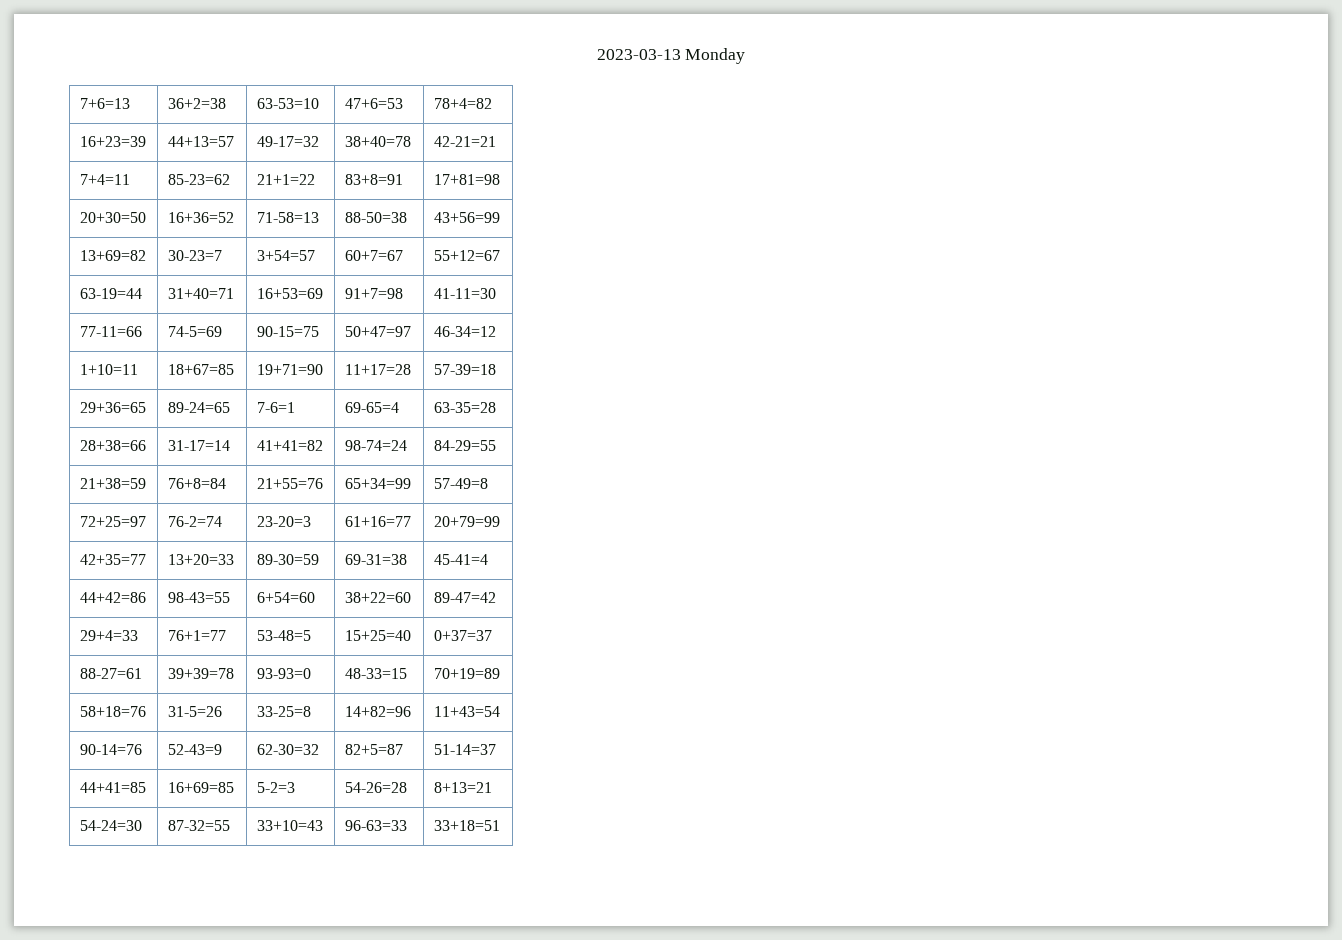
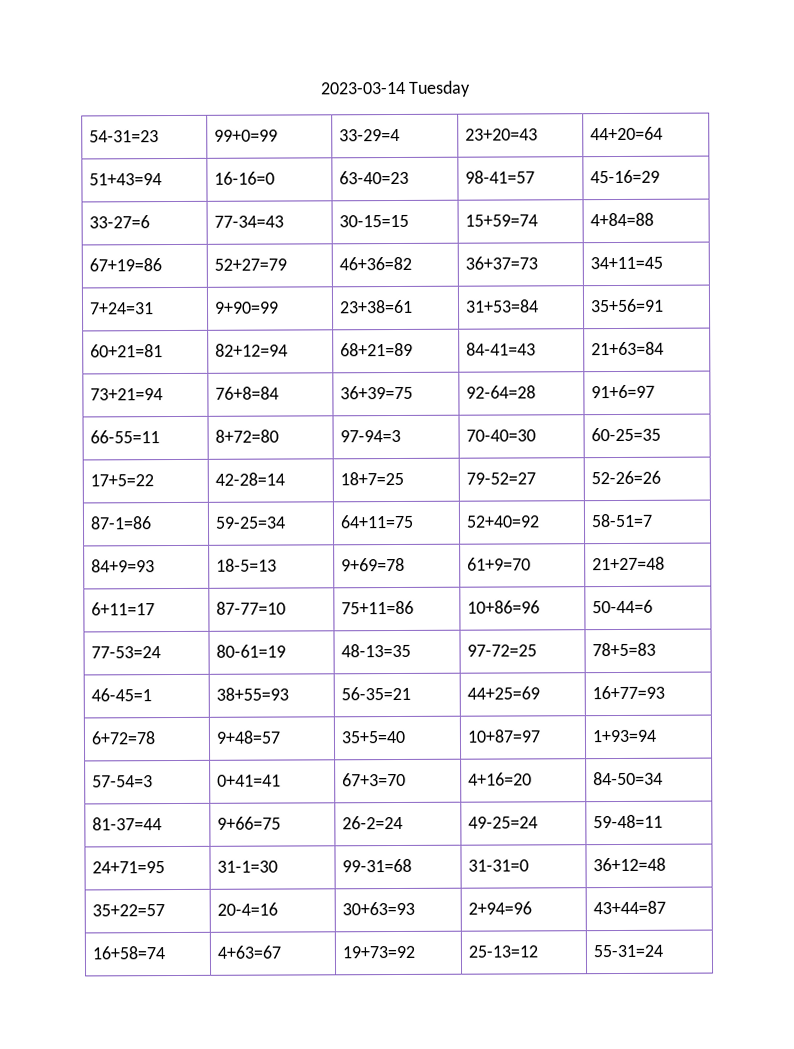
- 2023-03-13 Monday
- 7+6=13 | 36+2=38 | 63-53=10 | 47+6=53 | 78+4=82
- 16+23=39 | 44+13=57 | 49-17=32 | 38+40=78 | 42-21=21
- 7+4=11 | 85-23=62 | 21+1=22 | 83+8=91 | 17+81=98
- 20+30=50 | 16+36=52 | 71-58=13 | 88-50=38 | 43+56=99
- 13+69=82 | 30-23=7 | 3+54=57 | 60+7=67 | 55+12=67
- 63-19=44 | 31+40=71 | 16+53=69 | 91+7=98 | 41-11=30
- 77-11=66 | 74-5=69 | 90-15=75 | 50+47=97 | 46-34=12
- 1+10=11 | 18+67=85 | 19+71=90 | 11+17=28 | 57-39=18
- 29+36=65 | 89-24=65 | 7-6=1 | 69-65=4 | 63-35=28
- 28+38=66 | 31-17=14 | 41+41=82 | 98-74=24 | 84-29=55
- 21+38=59 | 76+8=84 | 21+55=76 | 65+34=99 | 57-49=8
- 72+25=97 | 76-2=74 | 23-20=3 | 61+16=77 | 20+79=99
- 42+35=77 | 13+20=33 | 89-30=59 | 69-31=38 | 45-41=4
- 44+42=86 | 98-43=55 | 6+54=60 | 38+22=60 | 89-47=42
- 29+4=33 | 76+1=77 | 53-48=5 | 15+25=40 | 0+37=37
- 88-27=61 | 39+39=78 | 93-93=0 | 48-33=15 | 70+19=89
- 58+18=76 | 31-5=26 | 33-25=8 | 14+82=96 | 11+43=54
- 90-14=76 | 52-43=9 | 62-30=32 | 82+5=87 | 51-14=37
- 44+41=85 | 16+69=85 | 5-2=3 | 54-26=28 | 8+13=21
- 54-24=30 | 87-32=55 | 33+10=43 | 96-63=33 | 33+18=51
+ 2023-03-14 Tuesday
+ 54-31=23 | 99+0=99 | 33-29=4 | 23+20=43 | 44+20=64
+ 51+43=94 | 16-16=0 | 63-40=23 | 98-41=57 | 45-16=29
+ 33-27=6 | 77-34=43 | 30-15=15 | 15+59=74 | 4+84=88
+ 67+19=86 | 52+27=79 | 46+36=82 | 36+37=73 | 34+11=45
+ 7+24=31 | 9+90=99 | 23+38=61 | 31+53=84 | 35+56=91
+ 60+21=81 | 82+12=94 | 68+21=89 | 84-41=43 | 21+63=84
+ 73+21=94 | 76+8=84 | 36+39=75 | 92-64=28 | 91+6=97
+ 66-55=11 | 8+72=80 | 97-94=3 | 70-40=30 | 60-25=35
+ 17+5=22 | 42-28=14 | 18+7=25 | 79-52=27 | 52-26=26
+ 87-1=86 | 59-25=34 | 64+11=75 | 52+40=92 | 58-51=7
+ 84+9=93 | 18-5=13 | 9+69=78 | 61+9=70 | 21+27=48
+ 6+11=17 | 87-77=10 | 75+11=86 | 10+86=96 | 50-44=6
+ 77-53=24 | 80-61=19 | 48-13=35 | 97-72=25 | 78+5=83
+ 46-45=1 | 38+55=93 | 56-35=21 | 44+25=69 | 16+77=93
+ 6+72=78 | 9+48=57 | 35+5=40 | 10+87=97 | 1+93=94
+ 57-54=3 | 0+41=41 | 67+3=70 | 4+16=20 | 84-50=34
+ 81-37=44 | 9+66=75 | 26-2=24 | 49-25=24 | 59-48=11
+ 24+71=95 | 31-1=30 | 99-31=68 | 31-31=0 | 36+12=48
+ 35+22=57 | 20-4=16 | 30+63=93 | 2+94=96 | 43+44=87
+ 16+58=74 | 4+63=67 | 19+73=92 | 25-13=12 | 55-31=24

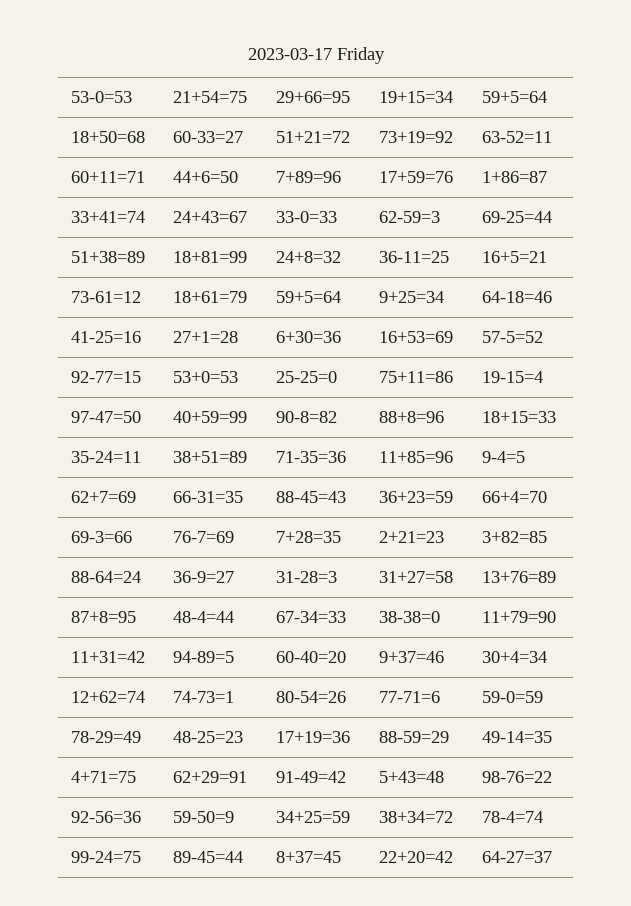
- 2023-03-14 Tuesday
- 54-31=23 | 99+0=99 | 33-29=4 | 23+20=43 | 44+20=64
- 51+43=94 | 16-16=0 | 63-40=23 | 98-41=57 | 45-16=29
- 33-27=6 | 77-34=43 | 30-15=15 | 15+59=74 | 4+84=88
- 67+19=86 | 52+27=79 | 46+36=82 | 36+37=73 | 34+11=45
- 7+24=31 | 9+90=99 | 23+38=61 | 31+53=84 | 35+56=91
- 60+21=81 | 82+12=94 | 68+21=89 | 84-41=43 | 21+63=84
- 73+21=94 | 76+8=84 | 36+39=75 | 92-64=28 | 91+6=97
- 66-55=11 | 8+72=80 | 97-94=3 | 70-40=30 | 60-25=35
- 17+5=22 | 42-28=14 | 18+7=25 | 79-52=27 | 52-26=26
- 87-1=86 | 59-25=34 | 64+11=75 | 52+40=92 | 58-51=7
- 84+9=93 | 18-5=13 | 9+69=78 | 61+9=70 | 21+27=48
- 6+11=17 | 87-77=10 | 75+11=86 | 10+86=96 | 50-44=6
- 77-53=24 | 80-61=19 | 48-13=35 | 97-72=25 | 78+5=83
- 46-45=1 | 38+55=93 | 56-35=21 | 44+25=69 | 16+77=93
- 6+72=78 | 9+48=57 | 35+5=40 | 10+87=97 | 1+93=94
- 57-54=3 | 0+41=41 | 67+3=70 | 4+16=20 | 84-50=34
- 81-37=44 | 9+66=75 | 26-2=24 | 49-25=24 | 59-48=11
- 24+71=95 | 31-1=30 | 99-31=68 | 31-31=0 | 36+12=48
- 35+22=57 | 20-4=16 | 30+63=93 | 2+94=96 | 43+44=87
- 16+58=74 | 4+63=67 | 19+73=92 | 25-13=12 | 55-31=24
+ 2023-03-17 Friday
+ 53-0=53 | 21+54=75 | 29+66=95 | 19+15=34 | 59+5=64
+ 18+50=68 | 60-33=27 | 51+21=72 | 73+19=92 | 63-52=11
+ 60+11=71 | 44+6=50 | 7+89=96 | 17+59=76 | 1+86=87
+ 33+41=74 | 24+43=67 | 33-0=33 | 62-59=3 | 69-25=44
+ 51+38=89 | 18+81=99 | 24+8=32 | 36-11=25 | 16+5=21
+ 73-61=12 | 18+61=79 | 59+5=64 | 9+25=34 | 64-18=46
+ 41-25=16 | 27+1=28 | 6+30=36 | 16+53=69 | 57-5=52
+ 92-77=15 | 53+0=53 | 25-25=0 | 75+11=86 | 19-15=4
+ 97-47=50 | 40+59=99 | 90-8=82 | 88+8=96 | 18+15=33
+ 35-24=11 | 38+51=89 | 71-35=36 | 11+85=96 | 9-4=5
+ 62+7=69 | 66-31=35 | 88-45=43 | 36+23=59 | 66+4=70
+ 69-3=66 | 76-7=69 | 7+28=35 | 2+21=23 | 3+82=85
+ 88-64=24 | 36-9=27 | 31-28=3 | 31+27=58 | 13+76=89
+ 87+8=95 | 48-4=44 | 67-34=33 | 38-38=0 | 11+79=90
+ 11+31=42 | 94-89=5 | 60-40=20 | 9+37=46 | 30+4=34
+ 12+62=74 | 74-73=1 | 80-54=26 | 77-71=6 | 59-0=59
+ 78-29=49 | 48-25=23 | 17+19=36 | 88-59=29 | 49-14=35
+ 4+71=75 | 62+29=91 | 91-49=42 | 5+43=48 | 98-76=22
+ 92-56=36 | 59-50=9 | 34+25=59 | 38+34=72 | 78-4=74
+ 99-24=75 | 89-45=44 | 8+37=45 | 22+20=42 | 64-27=37

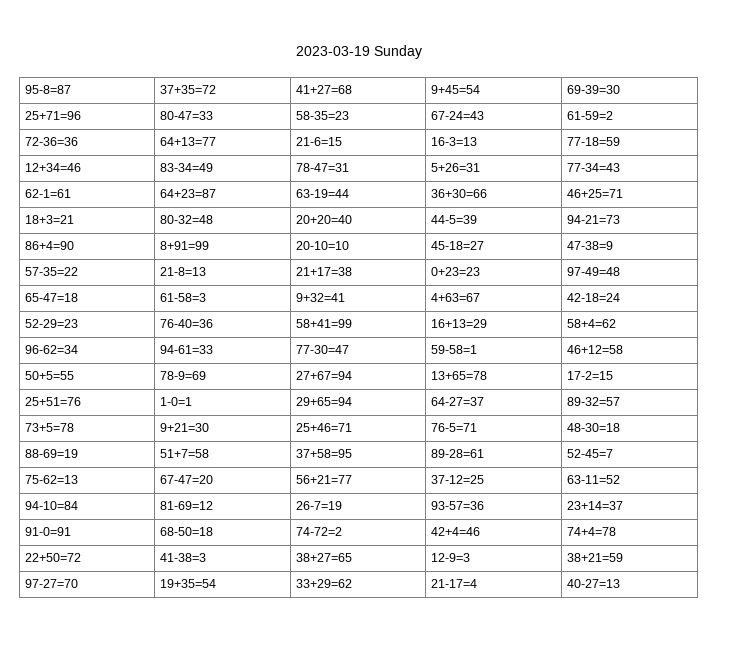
- 2023-03-17 Friday
- 53-0=53 | 21+54=75 | 29+66=95 | 19+15=34 | 59+5=64
- 18+50=68 | 60-33=27 | 51+21=72 | 73+19=92 | 63-52=11
- 60+11=71 | 44+6=50 | 7+89=96 | 17+59=76 | 1+86=87
- 33+41=74 | 24+43=67 | 33-0=33 | 62-59=3 | 69-25=44
- 51+38=89 | 18+81=99 | 24+8=32 | 36-11=25 | 16+5=21
- 73-61=12 | 18+61=79 | 59+5=64 | 9+25=34 | 64-18=46
- 41-25=16 | 27+1=28 | 6+30=36 | 16+53=69 | 57-5=52
- 92-77=15 | 53+0=53 | 25-25=0 | 75+11=86 | 19-15=4
- 97-47=50 | 40+59=99 | 90-8=82 | 88+8=96 | 18+15=33
- 35-24=11 | 38+51=89 | 71-35=36 | 11+85=96 | 9-4=5
- 62+7=69 | 66-31=35 | 88-45=43 | 36+23=59 | 66+4=70
- 69-3=66 | 76-7=69 | 7+28=35 | 2+21=23 | 3+82=85
- 88-64=24 | 36-9=27 | 31-28=3 | 31+27=58 | 13+76=89
- 87+8=95 | 48-4=44 | 67-34=33 | 38-38=0 | 11+79=90
- 11+31=42 | 94-89=5 | 60-40=20 | 9+37=46 | 30+4=34
- 12+62=74 | 74-73=1 | 80-54=26 | 77-71=6 | 59-0=59
- 78-29=49 | 48-25=23 | 17+19=36 | 88-59=29 | 49-14=35
- 4+71=75 | 62+29=91 | 91-49=42 | 5+43=48 | 98-76=22
- 92-56=36 | 59-50=9 | 34+25=59 | 38+34=72 | 78-4=74
- 99-24=75 | 89-45=44 | 8+37=45 | 22+20=42 | 64-27=37
+ 2023-03-19 Sunday
+ 95-8=87 | 37+35=72 | 41+27=68 | 9+45=54 | 69-39=30
+ 25+71=96 | 80-47=33 | 58-35=23 | 67-24=43 | 61-59=2
+ 72-36=36 | 64+13=77 | 21-6=15 | 16-3=13 | 77-18=59
+ 12+34=46 | 83-34=49 | 78-47=31 | 5+26=31 | 77-34=43
+ 62-1=61 | 64+23=87 | 63-19=44 | 36+30=66 | 46+25=71
+ 18+3=21 | 80-32=48 | 20+20=40 | 44-5=39 | 94-21=73
+ 86+4=90 | 8+91=99 | 20-10=10 | 45-18=27 | 47-38=9
+ 57-35=22 | 21-8=13 | 21+17=38 | 0+23=23 | 97-49=48
+ 65-47=18 | 61-58=3 | 9+32=41 | 4+63=67 | 42-18=24
+ 52-29=23 | 76-40=36 | 58+41=99 | 16+13=29 | 58+4=62
+ 96-62=34 | 94-61=33 | 77-30=47 | 59-58=1 | 46+12=58
+ 50+5=55 | 78-9=69 | 27+67=94 | 13+65=78 | 17-2=15
+ 25+51=76 | 1-0=1 | 29+65=94 | 64-27=37 | 89-32=57
+ 73+5=78 | 9+21=30 | 25+46=71 | 76-5=71 | 48-30=18
+ 88-69=19 | 51+7=58 | 37+58=95 | 89-28=61 | 52-45=7
+ 75-62=13 | 67-47=20 | 56+21=77 | 37-12=25 | 63-11=52
+ 94-10=84 | 81-69=12 | 26-7=19 | 93-57=36 | 23+14=37
+ 91-0=91 | 68-50=18 | 74-72=2 | 42+4=46 | 74+4=78
+ 22+50=72 | 41-38=3 | 38+27=65 | 12-9=3 | 38+21=59
+ 97-27=70 | 19+35=54 | 33+29=62 | 21-17=4 | 40-27=13

